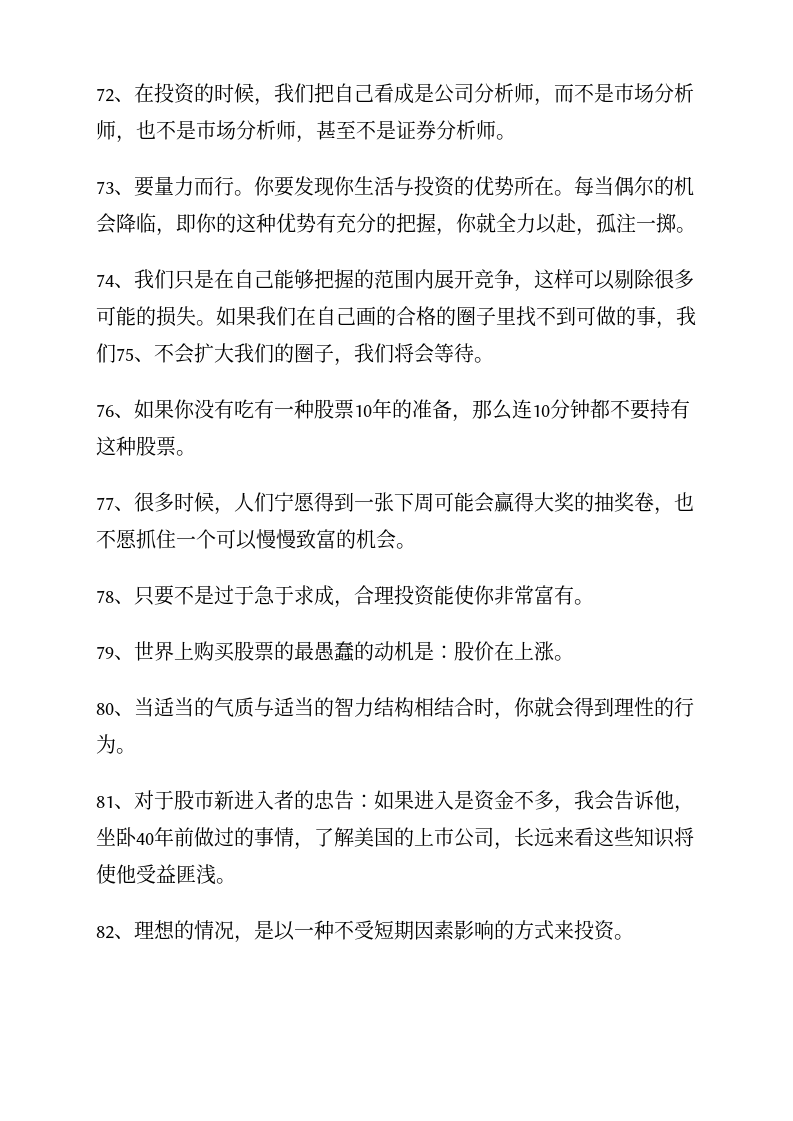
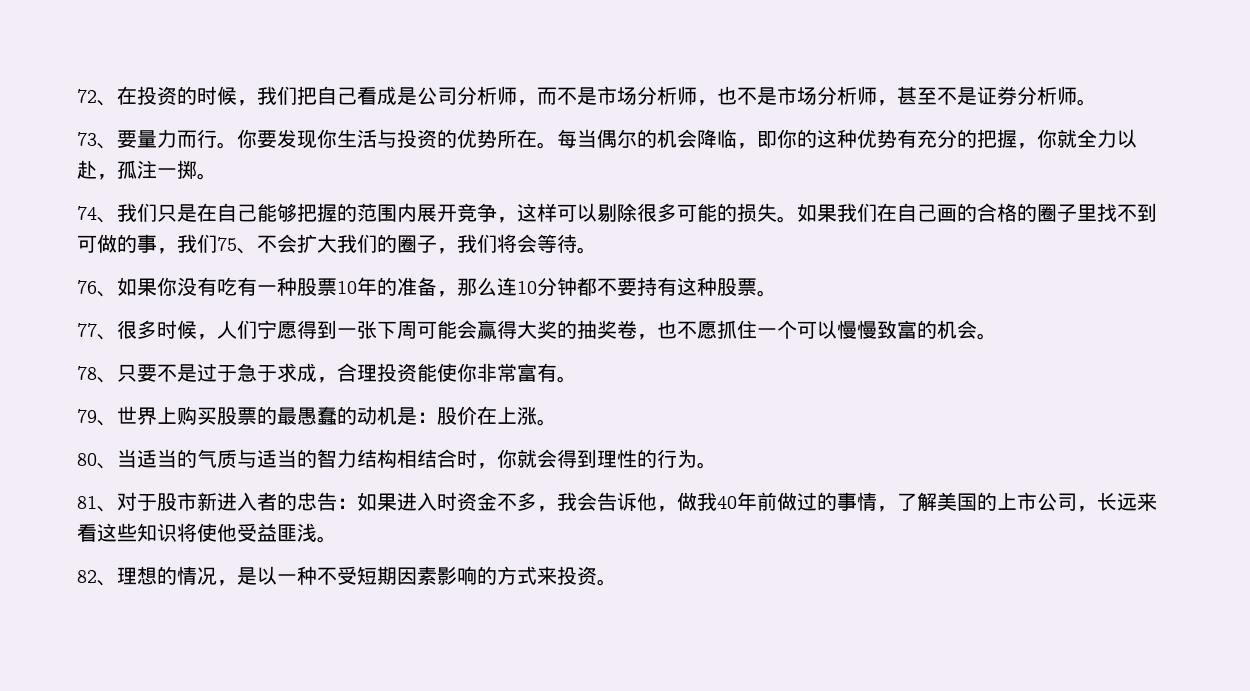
- 81、对于股市新进入者的忠告：如果进入是资金不多，我会告诉他，坐卧40年前做过的事情，了解美国的上市公司，长远来看这些知识将使他受益匪浅。
+ 81、对于股市新进入者的忠告：如果进入时资金不多，我会告诉他，做我40年前做过的事情，了解美国的上市公司，长远来看这些知识将使他受益匪浅。

